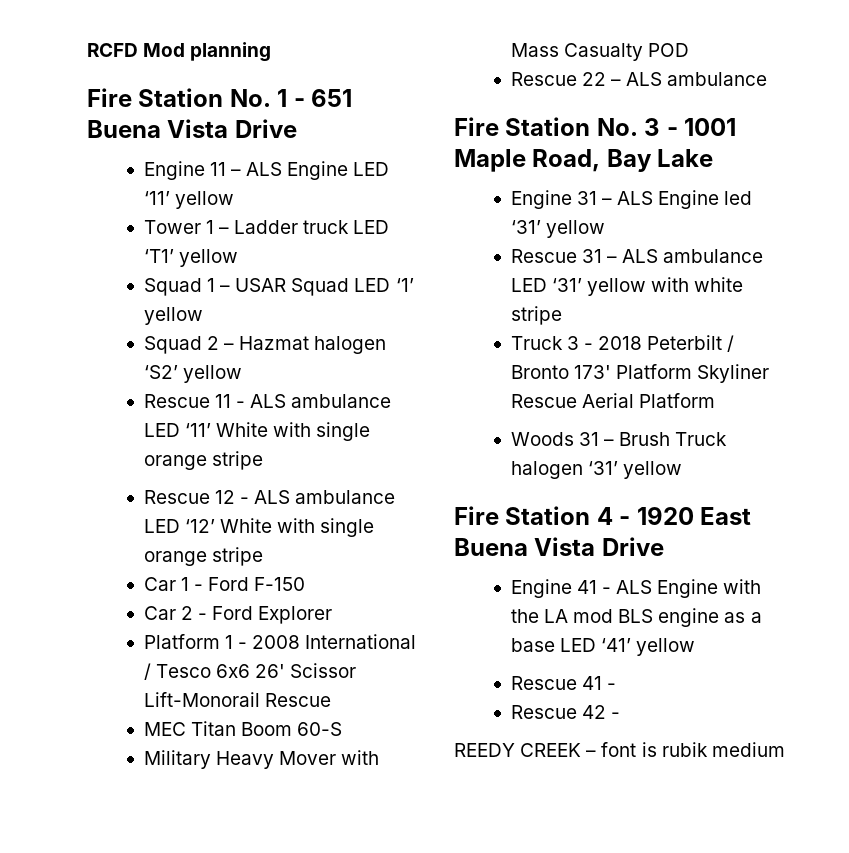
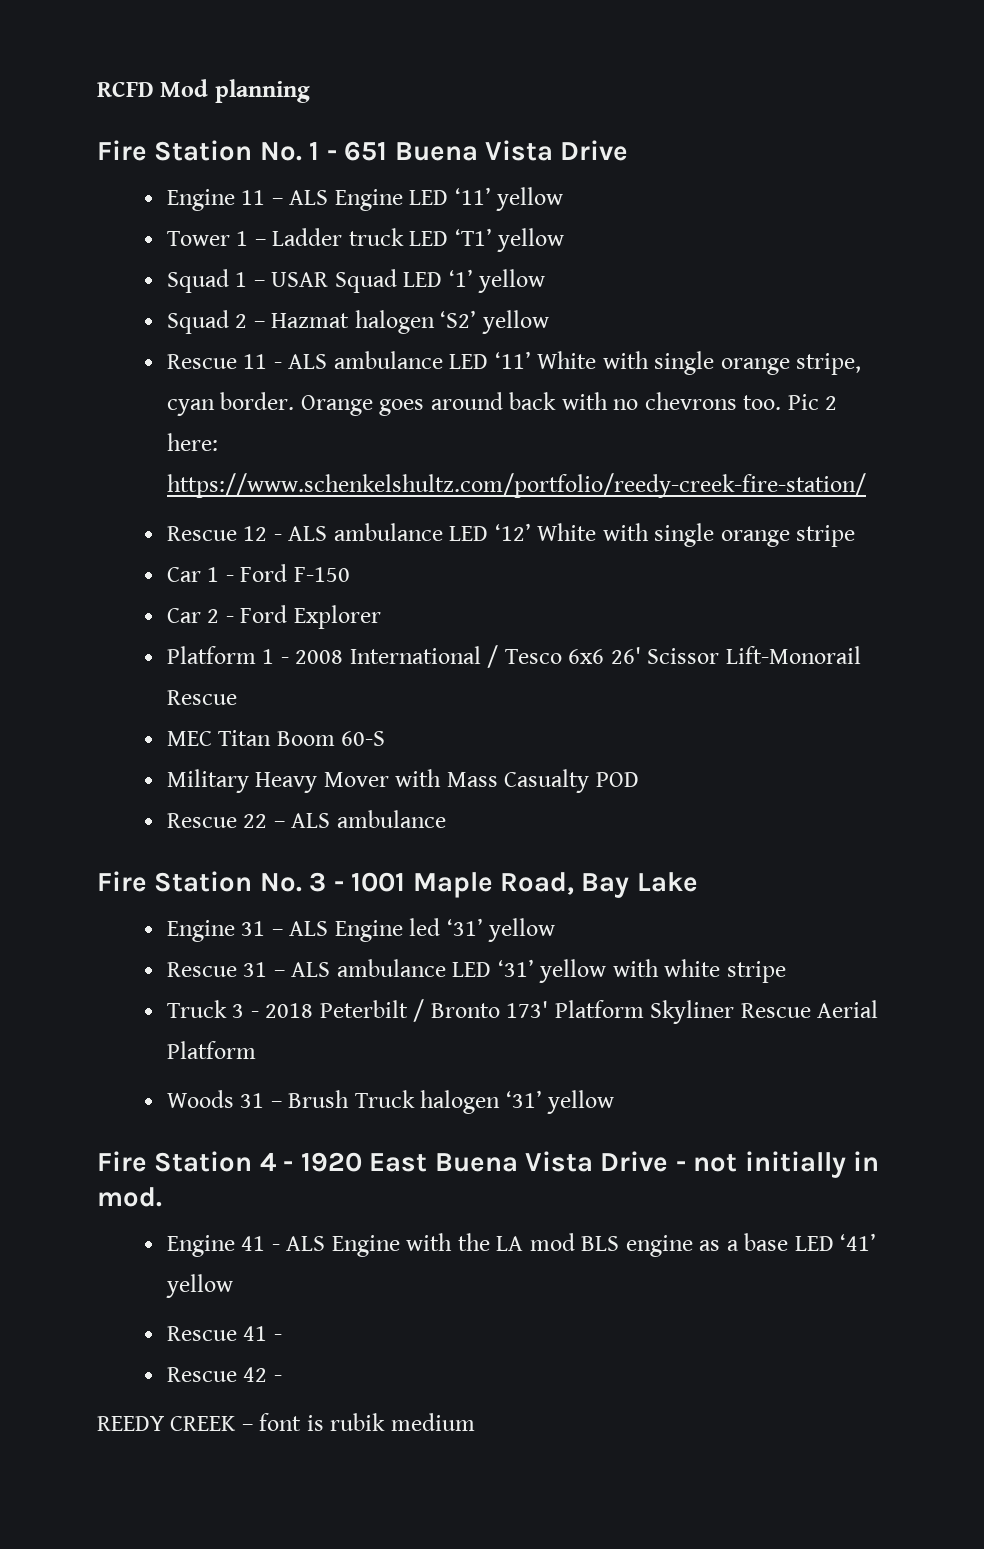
- Rescue 11 - ALS ambulance LED ‘11’ White with single orange stripe
+ Rescue 11 - ALS ambulance LED ‘11’ White with single orange stripe, cyan border. Orange goes around back with no chevrons too. Pic 2 here: https://www.schenkelshultz.com/portfolio/reedy-creek-fire-station/
- Fire Station 4 - 1920 East Buena Vista Drive
+ Fire Station 4 - 1920 East Buena Vista Drive - not initially in mod.

